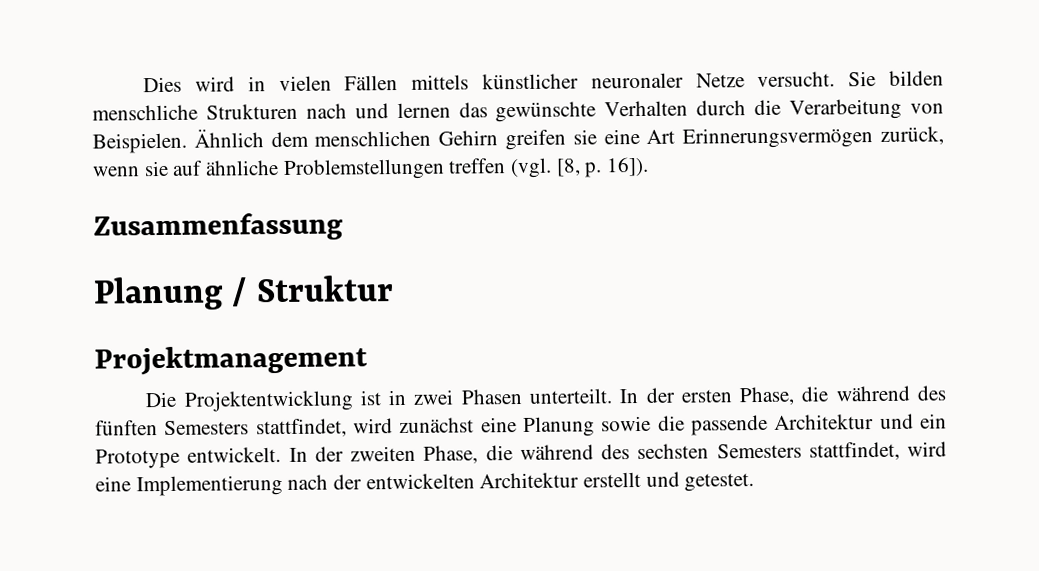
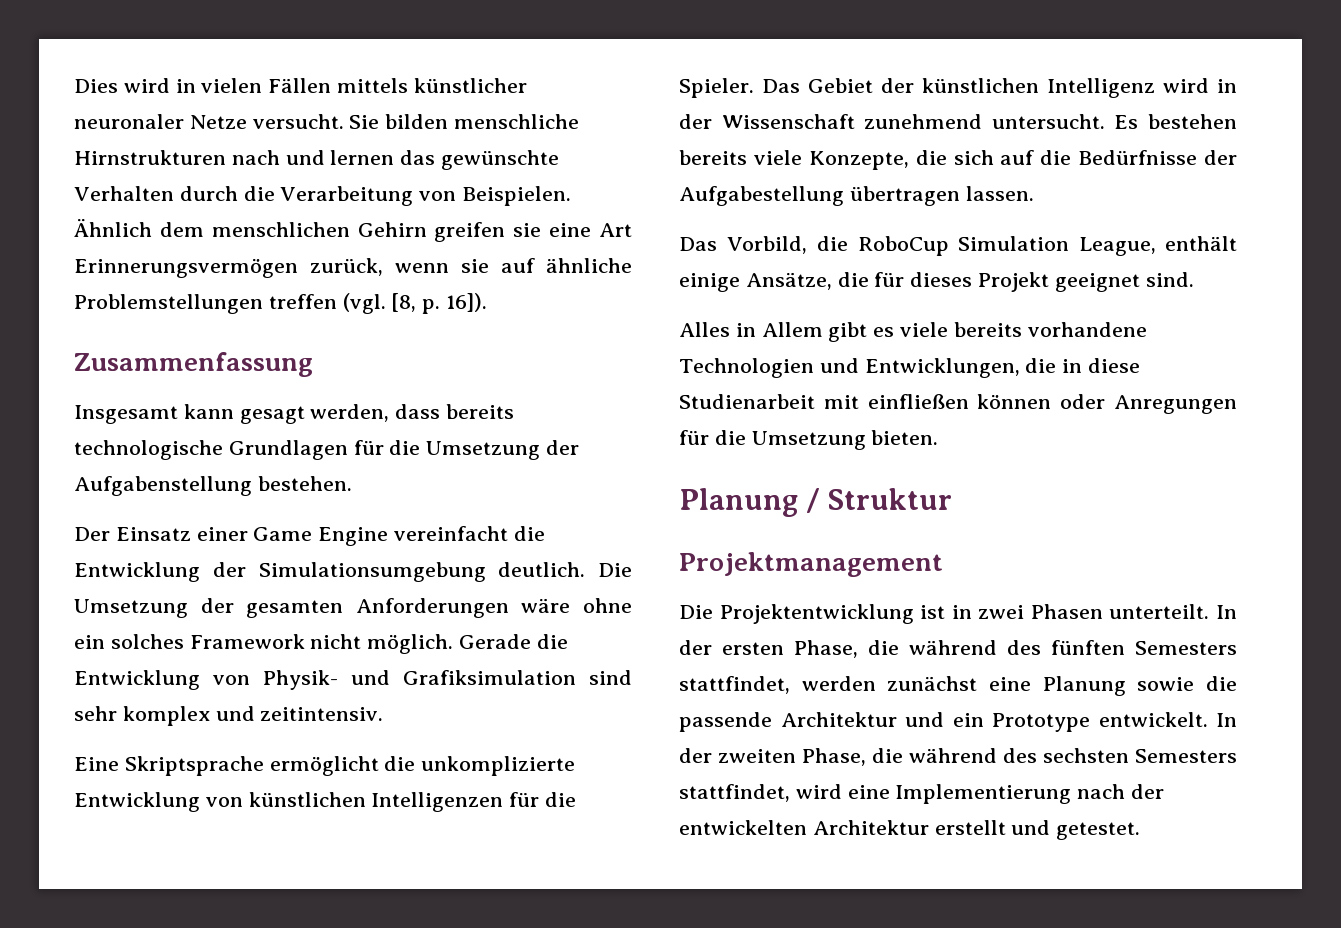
- Sie bilden menschliche Strukturen nach und lernen das gewünschte Verhalten durch die Verarbeitung von Beispielen.
+ Sie bilden menschliche Hirnstrukturen nach und lernen das gewünschte Verhalten durch die Verarbeitung von Beispielen.
+ Insgesamt kann gesagt werden, dass bereits technologische Grundlagen für die Umsetzung der Aufgabenstellung bestehen.
+ Der Einsatz einer Game Engine vereinfacht die Entwicklung der Simulationsumgebung deutlich. Die Umsetzung der gesamten Anforderungen wäre ohne ein solches Framework nicht möglich. Gerade die Entwicklung von Physik- und Grafiksimulation sind sehr komplex und zeitintensiv.
+ Eine Skriptsprache ermöglicht die unkomplizierte Entwicklung von künstlichen Intelligenzen für die Spieler. Das Gebiet der künstlichen Intelligenz wird in der Wissenschaft zunehmend untersucht. Es bestehen bereits viele Konzepte, die sich auf die Bedürfnisse der Aufgabestellung übertragen lassen.
+ Das Vorbild, die RoboCup Simulation League, enthält einige Ansätze, die für dieses Projekt geeignet sind.
+ Alles in Allem gibt es viele bereits vorhandene Technologien und Entwicklungen, die in diese Studienarbeit mit einfließen können oder Anregungen für die Umsetzung bieten.
- In der ersten Phase, die während des fünften Semesters stattfindet, wird zunächst eine Planung sowie die passende Architektur und ein Prototype entwickelt.
+ In der ersten Phase, die während des fünften Semesters stattfindet, werden zunächst eine Planung sowie die passende Architektur und ein Prototype entwickelt.

